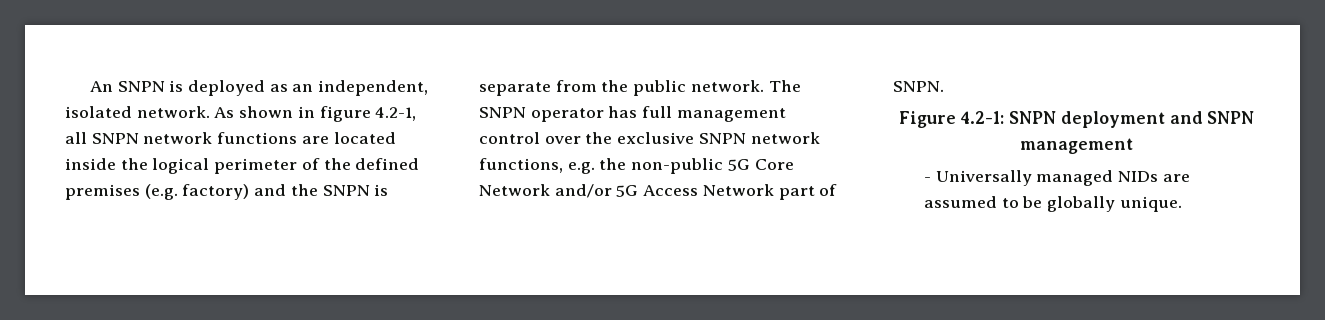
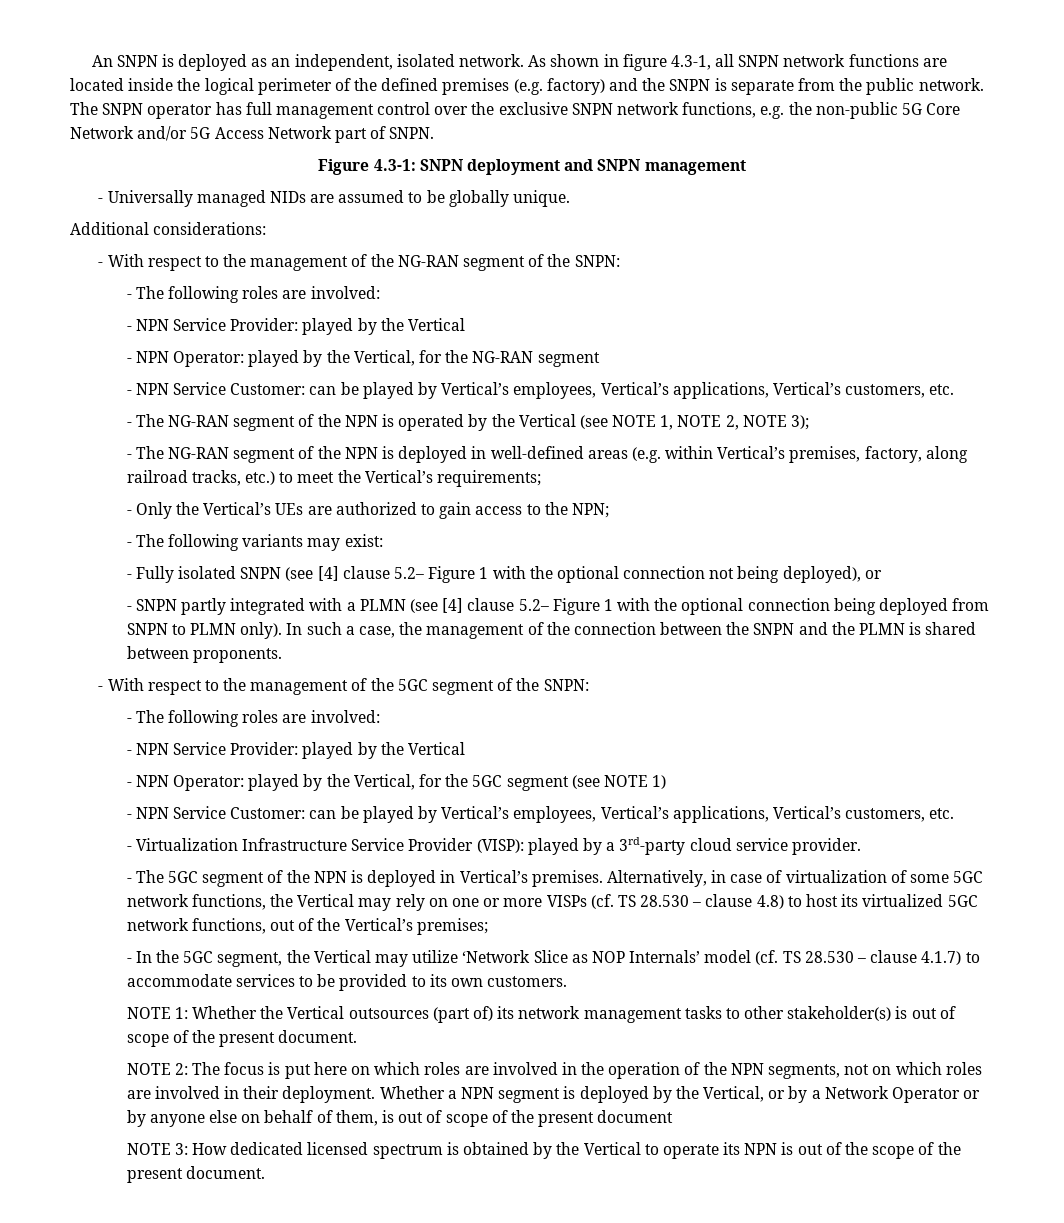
- As shown in figure 4.2-1, all SNPN network functions are located inside the logical perimeter of the defined premises (e.g. factory) and the SNPN is separate from the public network.
+ As shown in figure 4.3-1, all SNPN network functions are located inside the logical perimeter of the defined premises (e.g. factory) and the SNPN is separate from the public network.
- Figure 4.2-1: SNPN deployment and SNPN management
+ Figure 4.3-1: SNPN deployment and SNPN management
+ Additional considerations:
+ - With respect to the management of the NG-RAN segment of the SNPN:
+ - The following roles are involved:
+ - NPN Service Provider: played by the Vertical
+ - NPN Operator: played by the Vertical, for the NG-RAN segment
+ - NPN Service Customer: can be played by Vertical’s employees, Vertical’s applications, Vertical’s customers, etc.
+ - The NG-RAN segment of the NPN is operated by the Vertical (see NOTE 1, NOTE 2, NOTE 3);
+ - The NG-RAN segment of the NPN is deployed in well-defined areas (e.g. within Vertical’s premises, factory, along railroad tracks, etc.) to meet the Vertical’s requirements;
+ - Only the Vertical’s UEs are authorized to gain access to the NPN;
+ - The following variants may exist:
+ - Fully isolated SNPN (see [4] clause 5.2– Figure 1 with the optional connection not being deployed), or
+ - SNPN partly integrated with a PLMN (see [4] clause 5.2– Figure 1 with the optional connection being deployed from SNPN to PLMN only). In such a case, the management of the connection between the SNPN and the PLMN is shared between proponents.
+ - With respect to the management of the 5GC segment of the SNPN:
+ - The following roles are involved:
+ - NPN Service Provider: played by the Vertical
+ - NPN Operator: played by the Vertical, for the 5GC segment (see NOTE 1)
+ - NPN Service Customer: can be played by Vertical’s employees, Vertical’s applications, Vertical’s customers, etc.
+ - Virtualization Infrastructure Service Provider (VISP): played by a 3rd-party cloud service provider.
+ - The 5GC segment of the NPN is deployed in Vertical’s premises. Alternatively, in case of virtualization of some 5GC network functions, the Vertical may rely on one or more VISPs (cf. TS 28.530 – clause 4.8) to host its virtualized 5GC network functions, out of the Vertical’s premises;
+ - In the 5GC segment, the Vertical may utilize ‘Network Slice as NOP Internals’ model (cf. TS 28.530 – clause 4.1.7) to accommodate services to be provided to its own customers.
+ NOTE 1: Whether the Vertical outsources (part of) its network management tasks to other stakeholder(s) is out of scope of the present document.
+ NOTE 2: The focus is put here on which roles are involved in the operation of the NPN segments, not on which roles are involved in their deployment. Whether a NPN segment is deployed by the Vertical, or by a Network Operator or by anyone else on behalf of them, is out of scope of the present document
+ NOTE 3: How dedicated licensed spectrum is obtained by the Vertical to operate its NPN is out of the scope of the present document.

